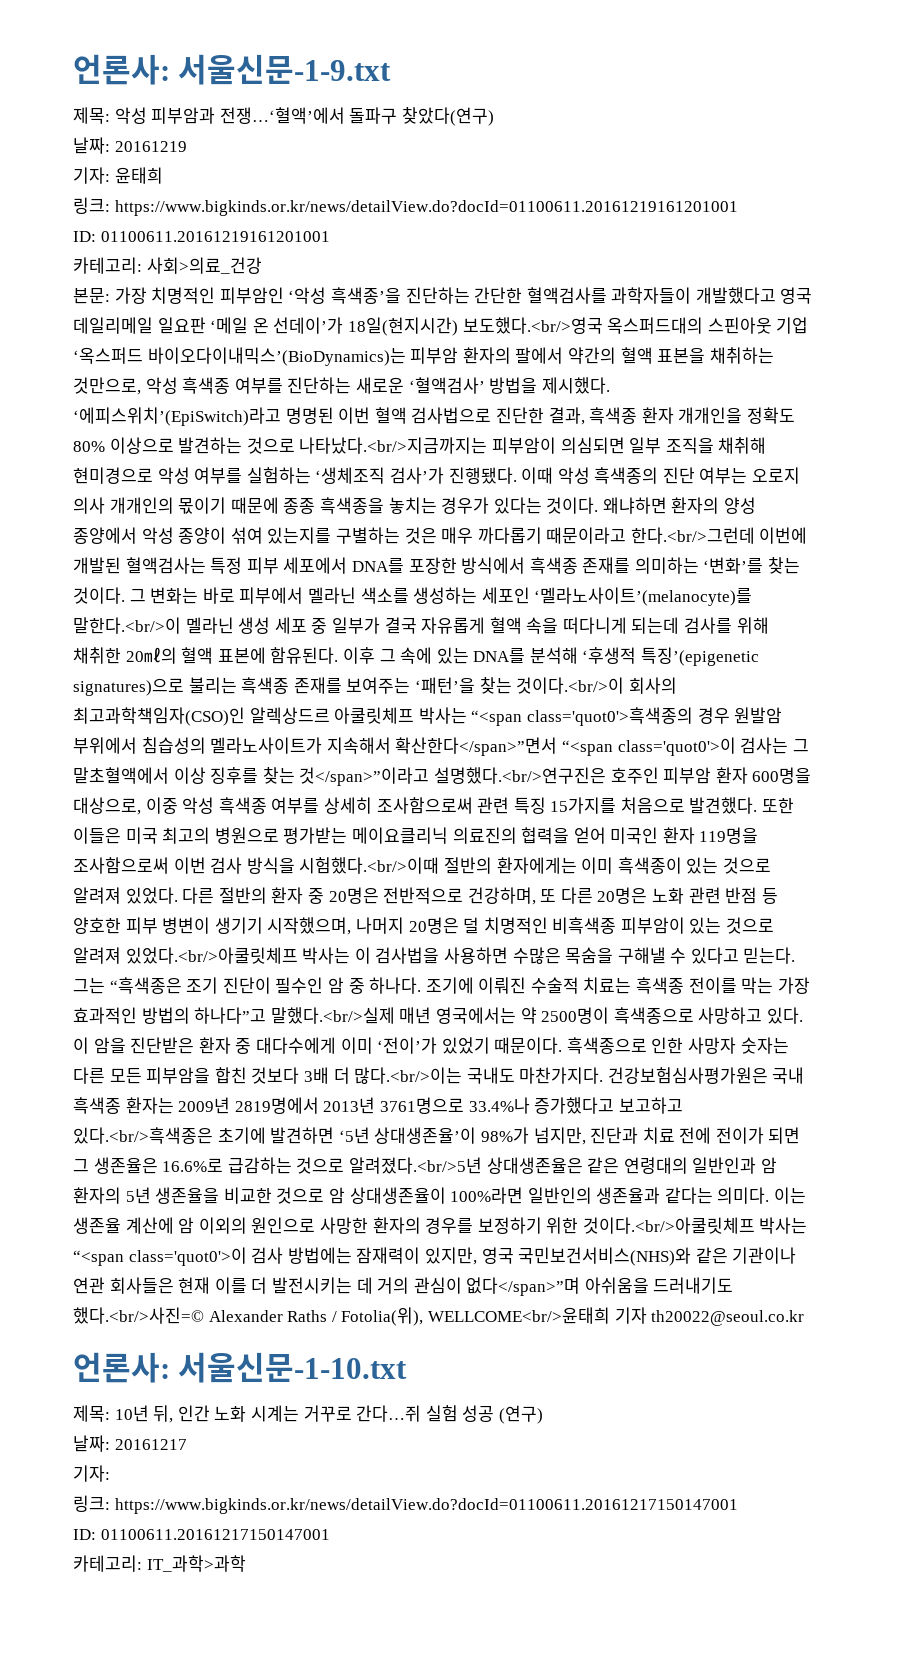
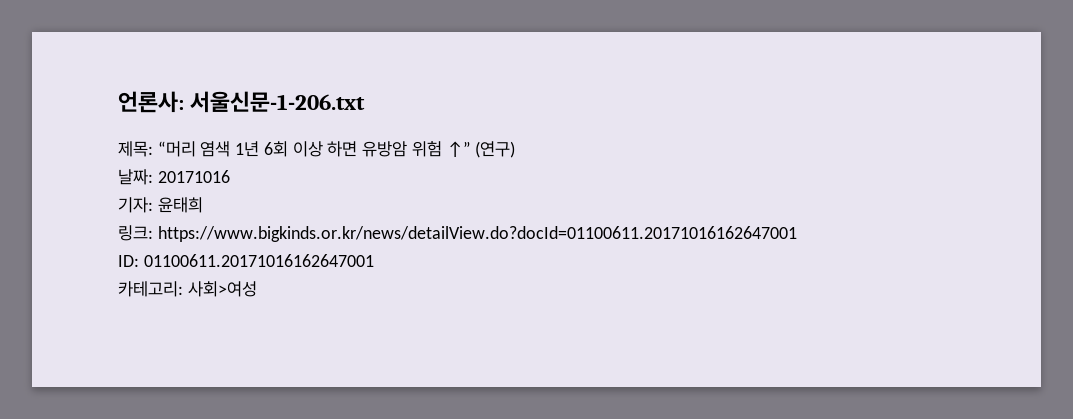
- 언론사: 서울신문-1-9.txt
- 제목: 악성 피부암과 전쟁…‘혈액’에서 돌파구 찾았다(연구)
- 날짜: 20161219
+ 언론사: 서울신문-1-206.txt
+ 제목: “머리 염색 1년 6회 이상 하면 유방암 위험 ↑” (연구)
+ 날짜: 20171016
- 링크: https://www.bigkinds.or.kr/news/detailView.do?docId=01100611.20161219161201001
- ID: 01100611.20161219161201001
- 카테고리: 사회>의료_건강
- 본문: 가장 치명적인 피부암인 ‘악성 흑색종’을 진단하는 간단한 혈액검사를 과학자들이 개발했다고 영국 데일리메일 일요판 ‘메일 온 선데이’가 18일(현지시간) 보도했다.<br/>영국 옥스퍼드대의 스핀아웃 기업 ‘옥스퍼드 바이오다이내믹스’(BioDynamics)는 피부암 환자의 팔에서 약간의 혈액 표본을 채취하는 것만으로, 악성 흑색종 여부를 진단하는 새로운 ‘혈액검사’ 방법을 제시했다. ‘에피스위치’(EpiSwitch)라고 명명된 이번 혈액 검사법으로 진단한 결과, 흑색종 환자 개개인을 정확도 80% 이상으로 발견하는 것으로 나타났다.<br/>지금까지는 피부암이 의심되면 일부 조직을 채취해 현미경으로 악성 여부를 실험하는 ‘생체조직 검사’가 진행됐다. 이때 악성 흑색종의 진단 여부는 오로지 의사 개개인의 몫이기 때문에 종종 흑색종을 놓치는 경우가 있다는 것이다. 왜냐하면 환자의 양성 종양에서 악성 종양이 섞여 있는지를 구별하는 것은 매우 까다롭기 때문이라고 한다.<br/>그런데 이번에 개발된 혈액검사는 특정 피부 세포에서 DNA를 포장한 방식에서 흑색종 존재를 의미하는 ‘변화’를 찾는 것이다. 그 변화는 바로 피부에서 멜라닌 색소를 생성하는 세포인 ‘멜라노사이트’(melanocyte)를 말한다.<br/>이 멜라닌 생성 세포 중 일부가 결국 자유롭게 혈액 속을 떠다니게 되는데 검사를 위해 채취한 20㎖의 혈액 표본에 함유된다. 이후 그 속에 있는 DNA를 분석해 ‘후생적 특징’(epigenetic signatures)으로 불리는 흑색종 존재를 보여주는 ‘패턴’을 찾는 것이다.<br/>이 회사의 최고과학책임자(CSO)인 알렉상드르 아쿨릿체프 박사는 “<span class='quot0'>흑색종의 경우 원발암 부위에서 침습성의 멜라노사이트가 지속해서 확산한다</span>”면서 “<span class='quot0'>이 검사는 그 말초혈액에서 이상 징후를 찾는 것</span>”이라고 설명했다.<br/>연구진은 호주인 피부암 환자 600명을 대상으로, 이중 악성 흑색종 여부를 상세히 조사함으로써 관련 특징 15가지를 처음으로 발견했다. 또한 이들은 미국 최고의 병원으로 평가받는 메이요클리닉 의료진의 협력을 얻어 미국인 환자 119명을 조사함으로써 이번 검사 방식을 시험했다.<br/>이때 절반의 환자에게는 이미 흑색종이 있는 것으로 알려져 있었다. 다른 절반의 환자 중 20명은 전반적으로 건강하며, 또 다른 20명은 노화 관련 반점 등 양호한 피부 병변이 생기기 시작했으며, 나머지 20명은 덜 치명적인 비흑색종 피부암이 있는 것으로 알려져 있었다.<br/>아쿨릿체프 박사는 이 검사법을 사용하면 수많은 목숨을 구해낼 수 있다고 믿는다. 그는 “흑색종은 조기 진단이 필수인 암 중 하나다. 조기에 이뤄진 수술적 치료는 흑색종 전이를 막는 가장 효과적인 방법의 하나다”고 말했다.<br/>실제 매년 영국에서는 약 2500명이 흑색종으로 사망하고 있다. 이 암을 진단받은 환자 중 대다수에게 이미 ‘전이’가 있었기 때문이다. 흑색종으로 인한 사망자 숫자는 다른 모든 피부암을 합친 것보다 3배 더 많다.<br/>이는 국내도 마찬가지다. 건강보험심사평가원은 국내 흑색종 환자는 2009년 2819명에서 2013년 3761명으로 33.4%나 증가했다고 보고하고 있다.<br/>흑색종은 초기에 발견하면 ‘5년 상대생존율’이 98%가 넘지만, 진단과 치료 전에 전이가 되면 그 생존율은 16.6%로 급감하는 것으로 알려졌다.<br/>5년 상대생존율은 같은 연령대의 일반인과 암 환자의 5년 생존율을 비교한 것으로 암 상대생존율이 100%라면 일반인의 생존율과 같다는 의미다. 이는 생존율 계산에 암 이외의 원인으로 사망한 환자의 경우를 보정하기 위한 것이다.<br/>아쿨릿체프 박사는 “<span class='quot0'>이 검사 방법에는 잠재력이 있지만, 영국 국민보건서비스(NHS)와 같은 기관이나 연관 회사들은 현재 이를 더 발전시키는 데 거의 관심이 없다</span>”며 아쉬움을 드러내기도 했다.<br/>사진=© Alexander Raths / Fotolia(위), WELLCOME<br/>윤태희 기자 th20022@seoul.co.kr
- 언론사: 서울신문-1-10.txt
- 제목: 10년 뒤, 인간 노화 시계는 거꾸로 간다…쥐 실험 성공 (연구)
- 날짜: 20161217
- 기자:
- 링크: https://www.bigkinds.or.kr/news/detailView.do?docId=01100611.20161217150147001
- ID: 01100611.20161217150147001
- 카테고리: IT_과학>과학
+ 링크: https://www.bigkinds.or.kr/news/detailView.do?docId=01100611.20171016162647001
+ ID: 01100611.20171016162647001
+ 카테고리: 사회>여성

